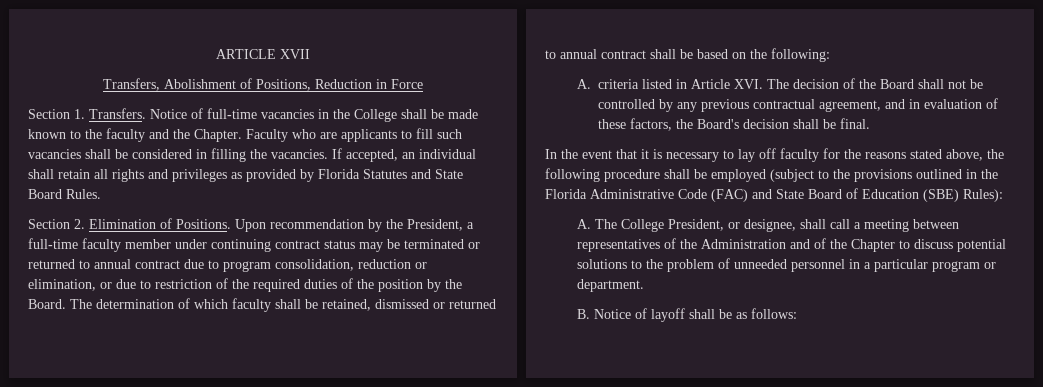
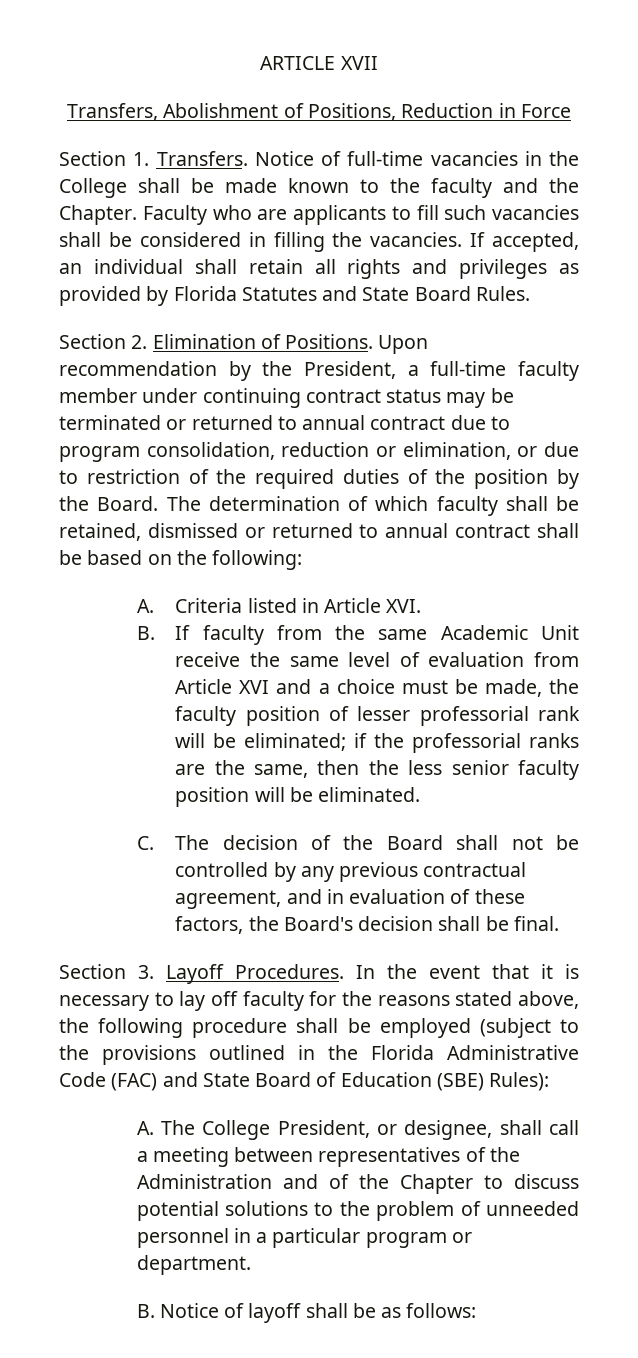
- A. criteria listed in Article XVI. The decision of the Board shall not be controlled by any previous contractual agreement, and in evaluation of these factors, the Board's decision shall be final.
+ A. Criteria listed in Article XVI.
+ B. If faculty from the same Academic Unit receive the same level of evaluation from Article XVI and a choice must be made, the faculty position of lesser professorial rank will be eliminated; if the professorial ranks are the same, then the less senior faculty position will be eliminated.
+ C. The decision of the Board shall not be controlled by any previous contractual agreement, and in evaluation of these factors, the Board's decision shall be final.
+ Section 3. Layoff Procedures.

